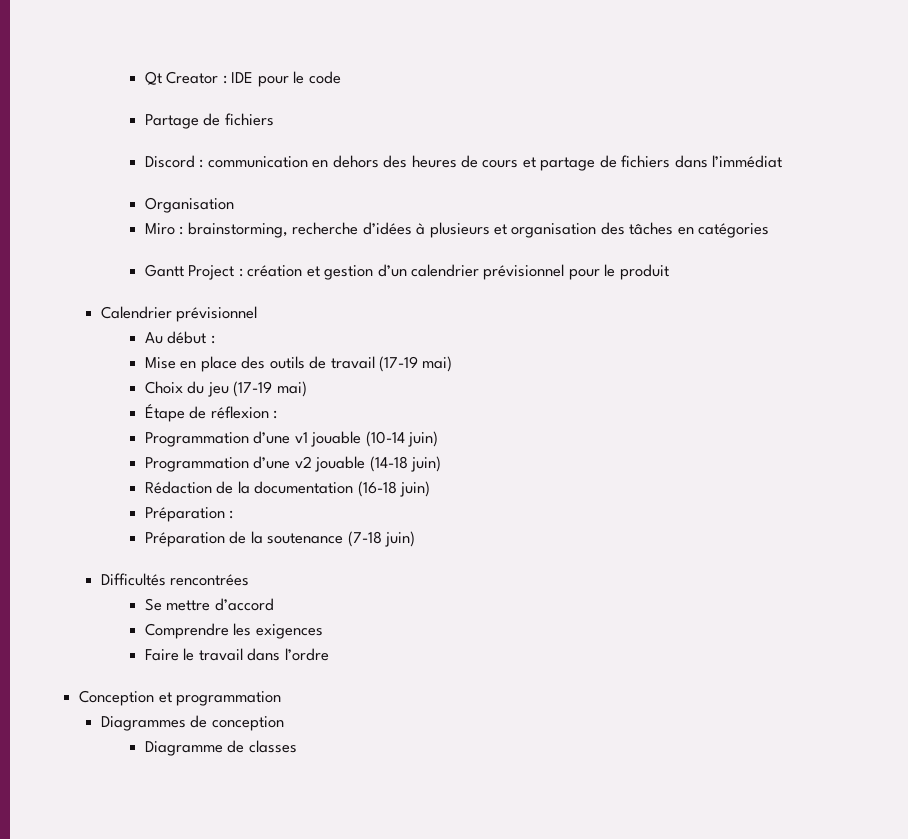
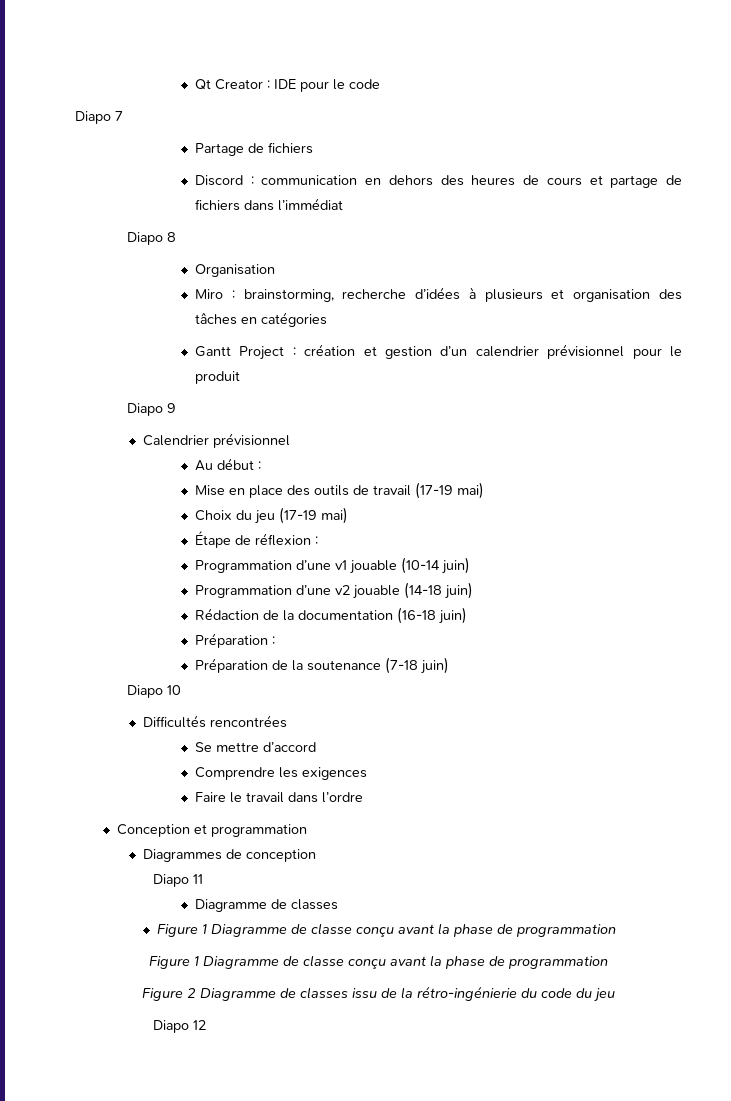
+ Diapo 7
+ Diapo 8
+ Diapo 9
+ Diapo 10
+ Diapo 11
  Diagramme de classes
+ Figure 1 Diagramme de classe conçu avant la phase de programmation
+ Figure 1 Diagramme de classe conçu avant la phase de programmation
+ Figure 2 Diagramme de classes issu de la rétro-ingénierie du code du jeu
+ Diapo 12

